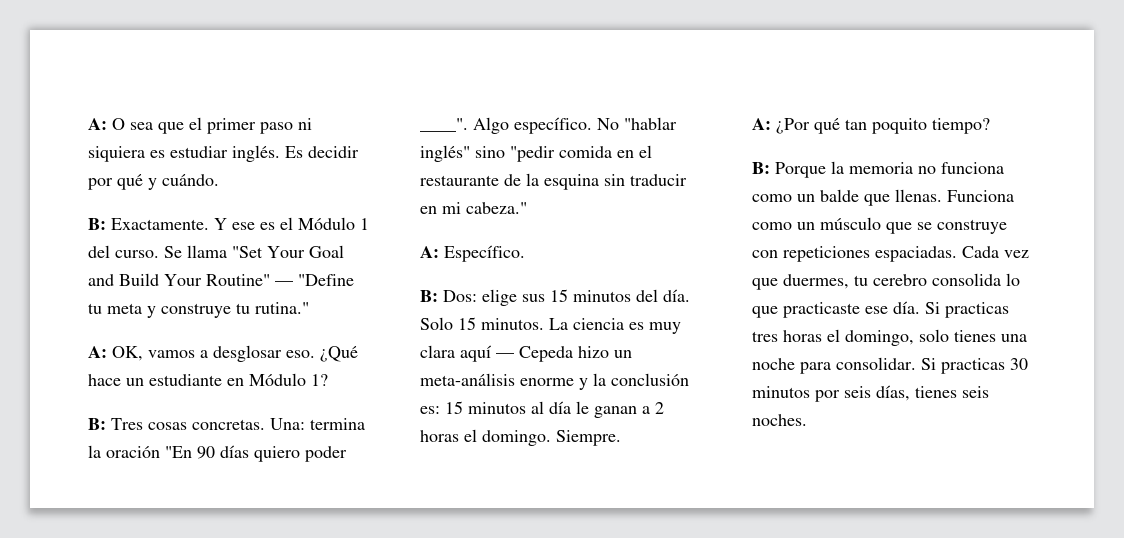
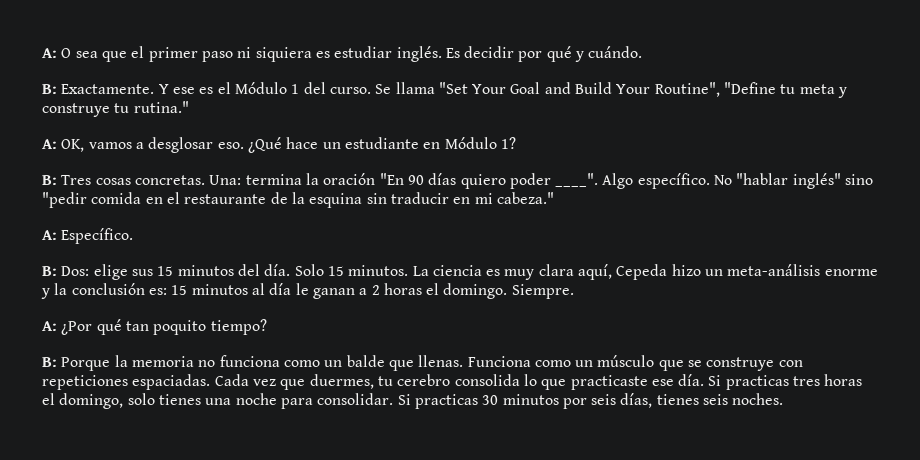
- Se llama "Set Your Goal and Build Your Routine" — "Define tu meta y construye tu rutina."
+ Se llama "Set Your Goal and Build Your Routine", "Define tu meta y construye tu rutina."
- La ciencia es muy clara aquí — Cepeda hizo un meta-análisis enorme y la conclusión es: 15 minutos al día le ganan a 2 horas el domingo.
+ La ciencia es muy clara aquí, Cepeda hizo un meta-análisis enorme y la conclusión es: 15 minutos al día le ganan a 2 horas el domingo.

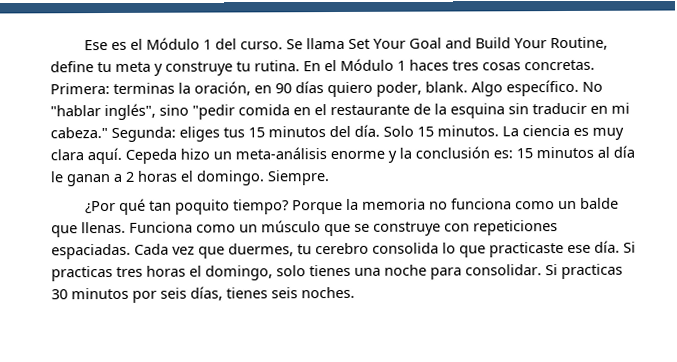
- A: O sea que el primer paso ni siquiera es estudiar inglés. Es decidir por qué y cuándo.
- B: Exactamente. Y ese es el Módulo 1 del curso.
+ Ese es el Módulo 1 del curso.
- Se llama "Set Your Goal and Build Your Routine", "Define tu meta y construye tu rutina."
- A: OK, vamos a desglosar eso. ¿Qué hace un estudiante en Módulo 1?
- B: Tres cosas concretas. Una: termina la oración "En 90 días quiero poder ____".
+ Se llama Set Your Goal and Build Your Routine, define tu meta y construye tu rutina. En el Módulo 1 haces tres cosas concretas. Primera: terminas la oración, en 90 días quiero poder, blank.
- No "hablar inglés" sino "pedir comida en el restaurante de la esquina sin traducir en mi cabeza."
- A: Específico.
- B: Dos: elige sus 15 minutos del día.
+ No "hablar inglés", sino "pedir comida en el restaurante de la esquina sin traducir en mi cabeza." Segunda: eliges tus 15 minutos del día.
- La ciencia es muy clara aquí, Cepeda hizo un meta-análisis enorme y la conclusión es: 15 minutos al día le ganan a 2 horas el domingo.
+ La ciencia es muy clara aquí. Cepeda hizo un meta-análisis enorme y la conclusión es: 15 minutos al día le ganan a 2 horas el domingo.
- A: ¿Por qué tan poquito tiempo?
- B: Porque la memoria no funciona como un balde que llenas.
+ ¿Por qué tan poquito tiempo? Porque la memoria no funciona como un balde que llenas.

